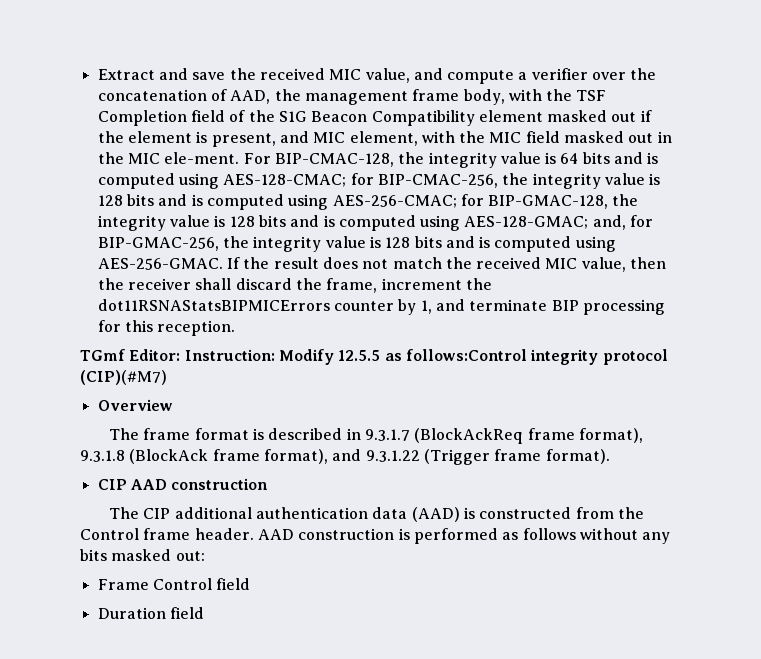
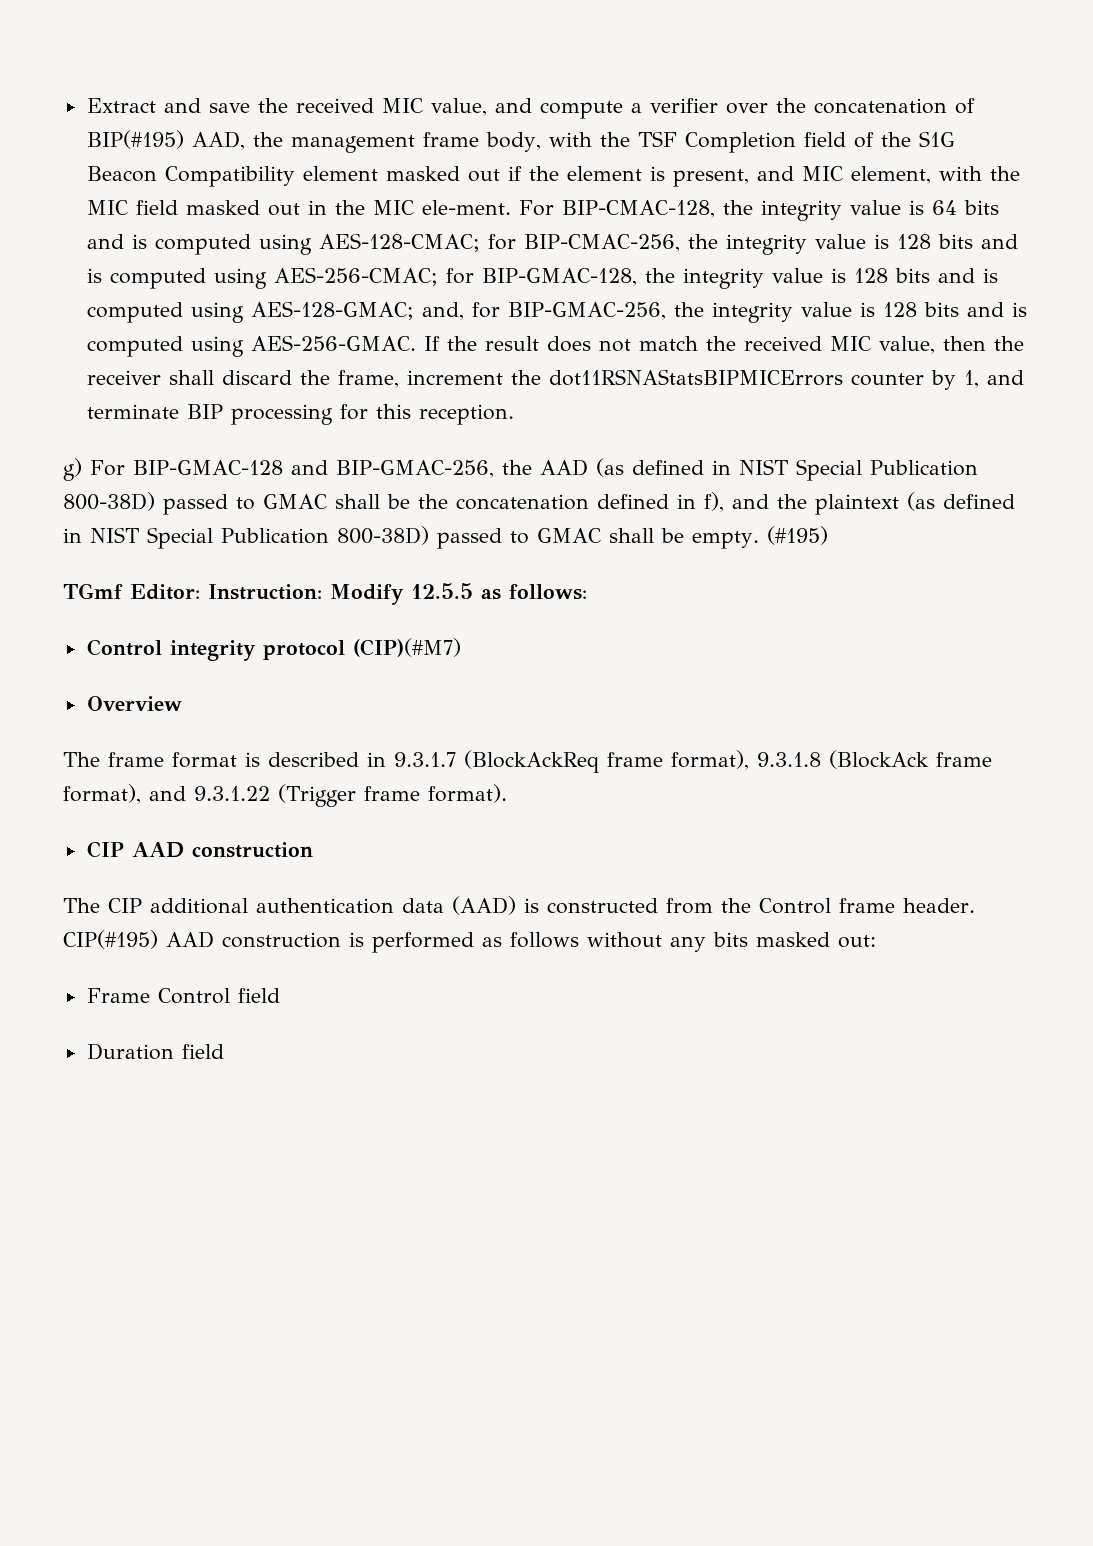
- Extract and save the received MIC value, and compute a verifier over the concatenation of AAD, the management frame body, with the TSF Completion field of the S1G Beacon Compatibility element masked out if the element is present, and MIC element, with the MIC field masked out in the MIC ele-ment.
+ Extract and save the received MIC value, and compute a verifier over the concatenation of BIP(#195) AAD, the management frame body, with the TSF Completion field of the S1G Beacon Compatibility element masked out if the element is present, and MIC element, with the MIC field masked out in the MIC ele-ment.
+ g) For BIP-GMAC-128 and BIP-GMAC-256, the AAD (as defined in NIST Special Publication 800-38D) passed to GMAC shall be the concatenation defined in f), and the plaintext (as defined in NIST Special Publication 800-38D) passed to GMAC shall be empty. (#195)
- TGmf Editor: Instruction: Modify 12.5.5 as follows:Control integrity protocol (CIP)(#M7)
+ TGmf Editor: Instruction: Modify 12.5.5 as follows:
+ Control integrity protocol (CIP)(#M7)
- AAD construction is performed as follows without any bits masked out:
+ CIP(#195) AAD construction is performed as follows without any bits masked out:

